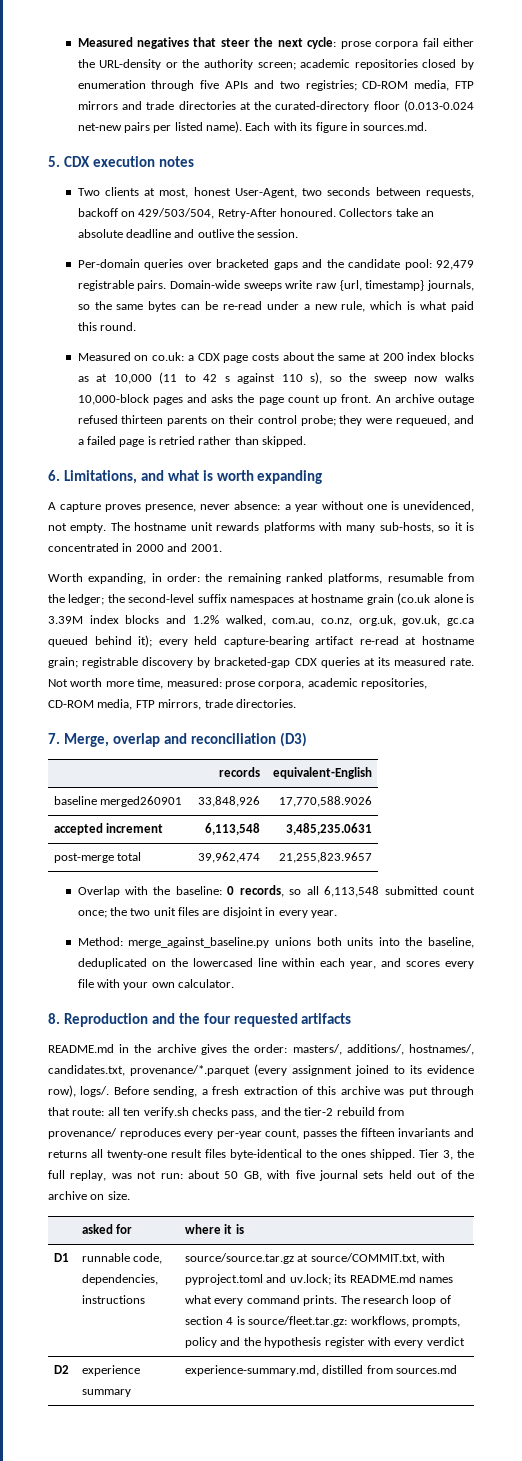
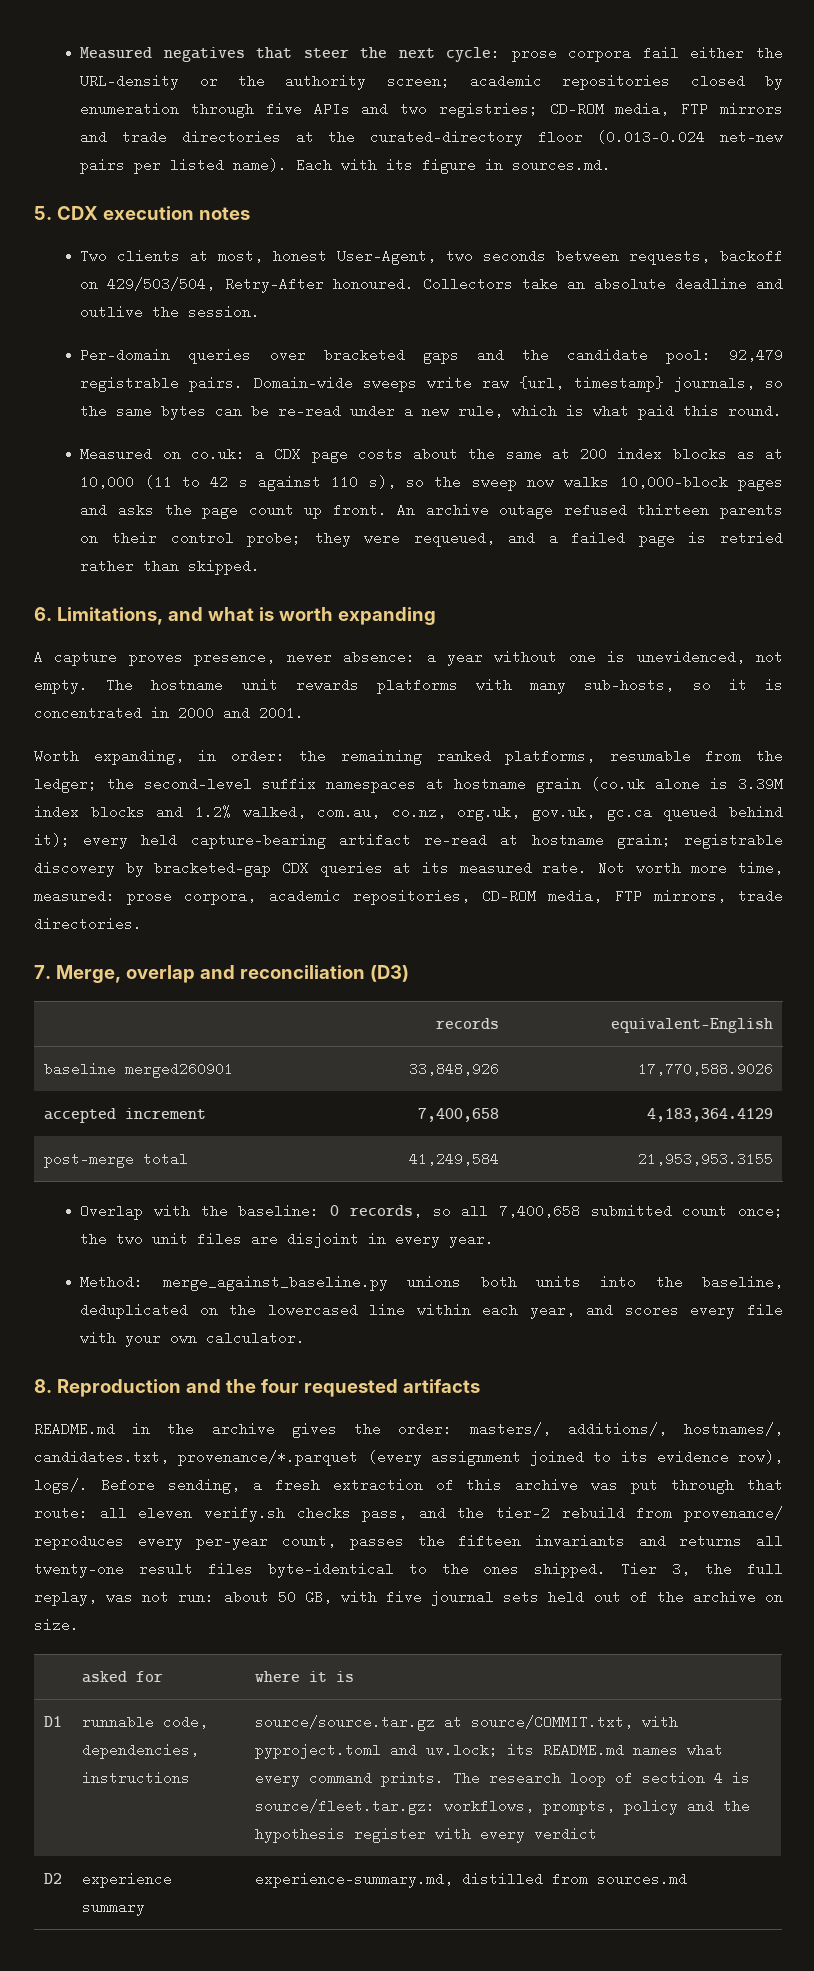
- accepted increment | 6,113,548 | 3,485,235.0631
+ accepted increment | 7,400,658 | 4,183,364.4129
- post-merge total | 39,962,474 | 21,255,823.9657
+ post-merge total | 41,249,584 | 21,953,953.3155
- Overlap with the baseline: 0 records, so all 6,113,548 submitted count once; the two unit files are disjoint in every year.
+ Overlap with the baseline: 0 records, so all 7,400,658 submitted count once; the two unit files are disjoint in every year.
- Before sending, a fresh extraction of this archive was put through that route: all ten verify.sh checks pass, and the tier-2 rebuild from provenance/ reproduces every per-year count, passes the fifteen invariants and returns all twenty-one result files byte-identical to the ones shipped.
+ Before sending, a fresh extraction of this archive was put through that route: all eleven verify.sh checks pass, and the tier-2 rebuild from provenance/ reproduces every per-year count, passes the fifteen invariants and returns all twenty-one result files byte-identical to the ones shipped.

